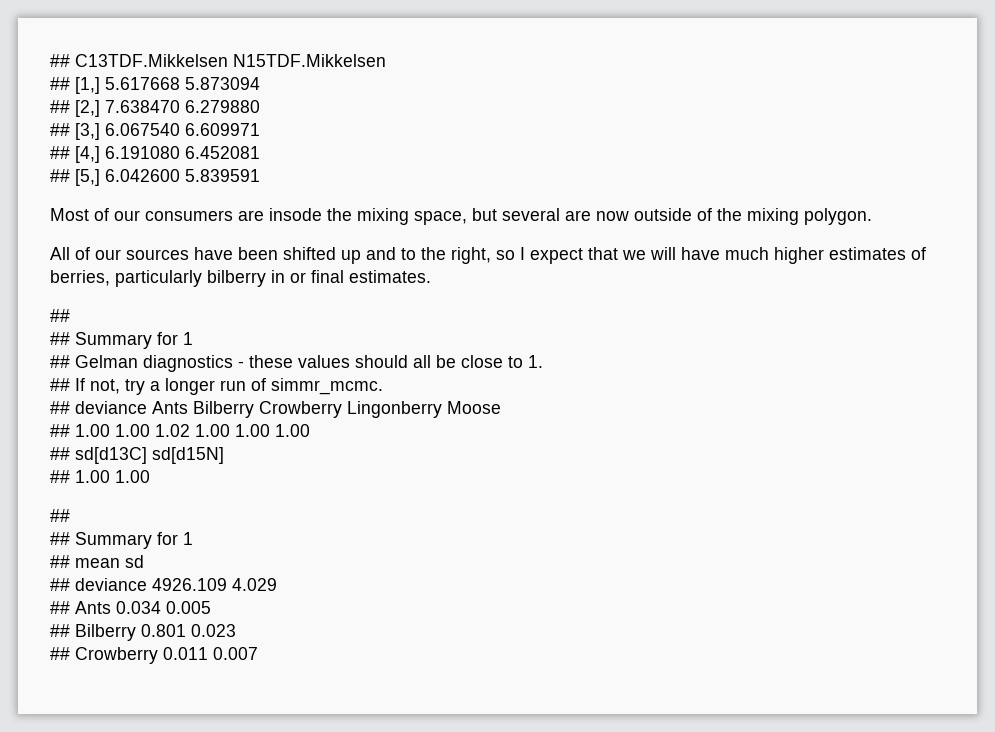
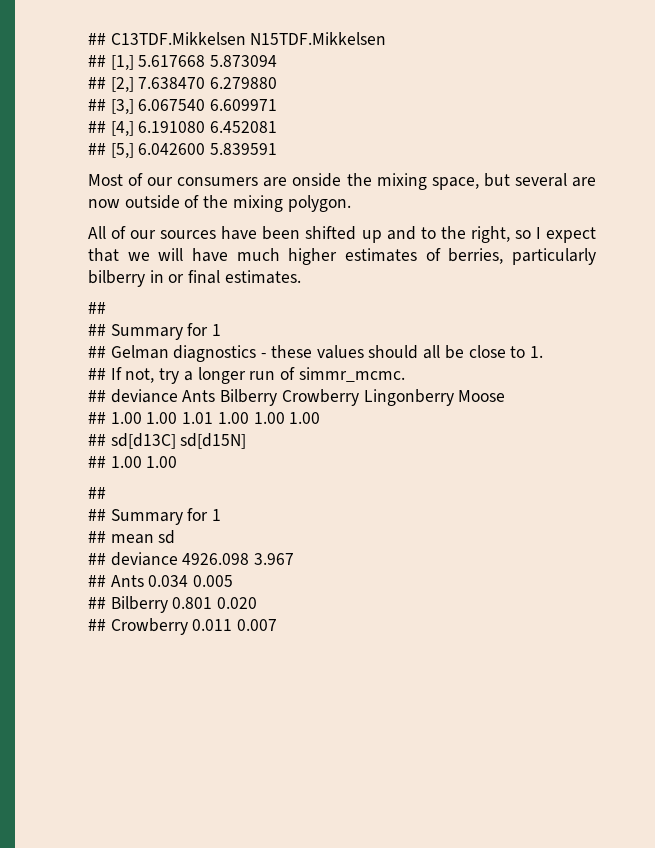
- Most of our consumers are insode the mixing space, but several are now outside of the mixing polygon.
+ Most of our consumers are onside the mixing space, but several are now outside of the mixing polygon.
- ## 1.00 1.00 1.02 1.00 1.00 1.00
+ ## 1.00 1.00 1.01 1.00 1.00 1.00
- ## deviance 4926.109 4.029
+ ## deviance 4926.098 3.967
- ## Bilberry 0.801 0.023
+ ## Bilberry 0.801 0.020

